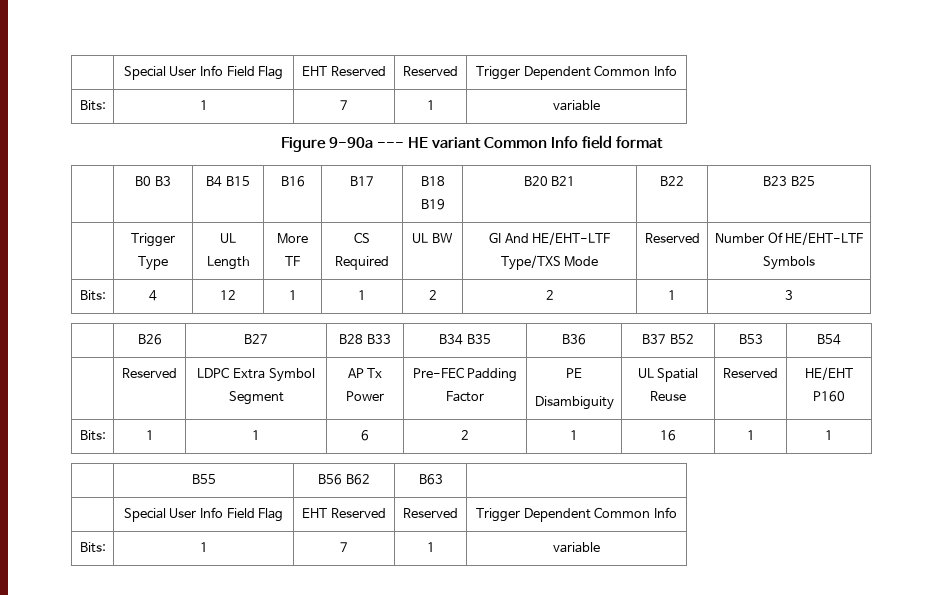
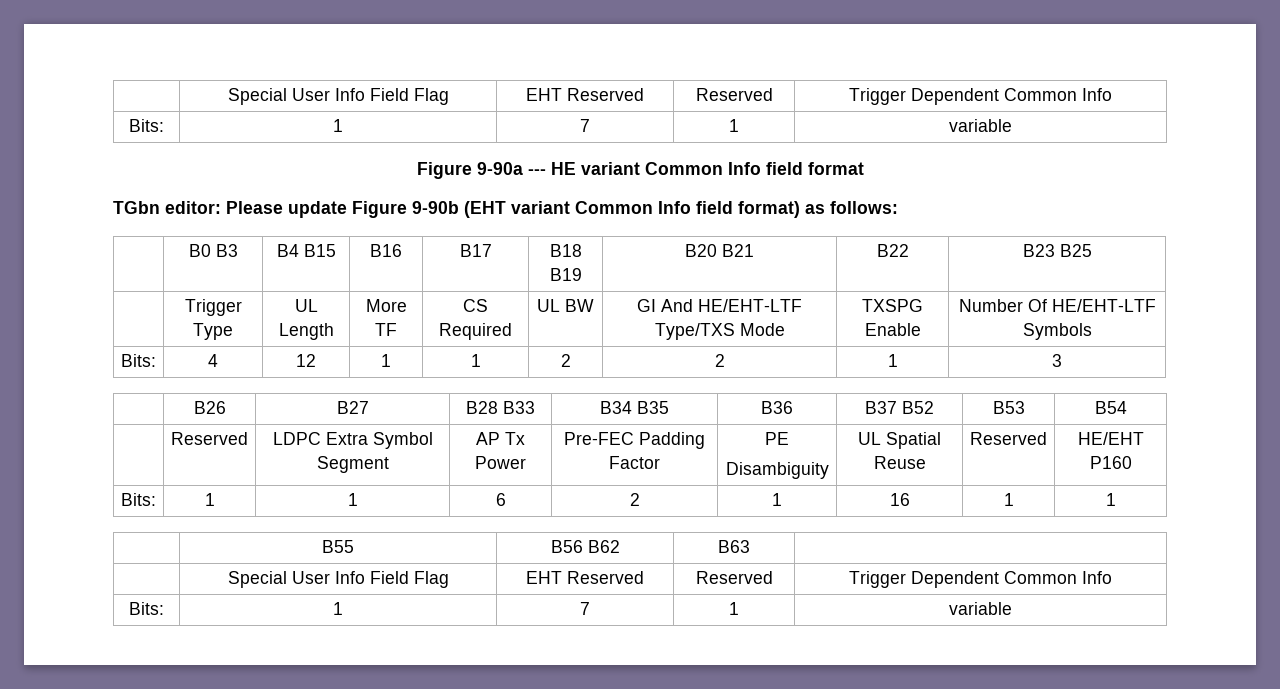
+ TGbn editor: Please update Figure 9-90b (EHT variant Common Info field format) as follows:
- | Trigger Type | UL Length | More TF | CS Required | UL BW | GI And HE/EHT-LTF Type/TXS Mode | Reserved | Number Of HE/EHT-LTF Symbols
+ | Trigger Type | UL Length | More TF | CS Required | UL BW | GI And HE/EHT-LTF Type/TXS Mode | TXSPG Enable | Number Of HE/EHT-LTF Symbols

